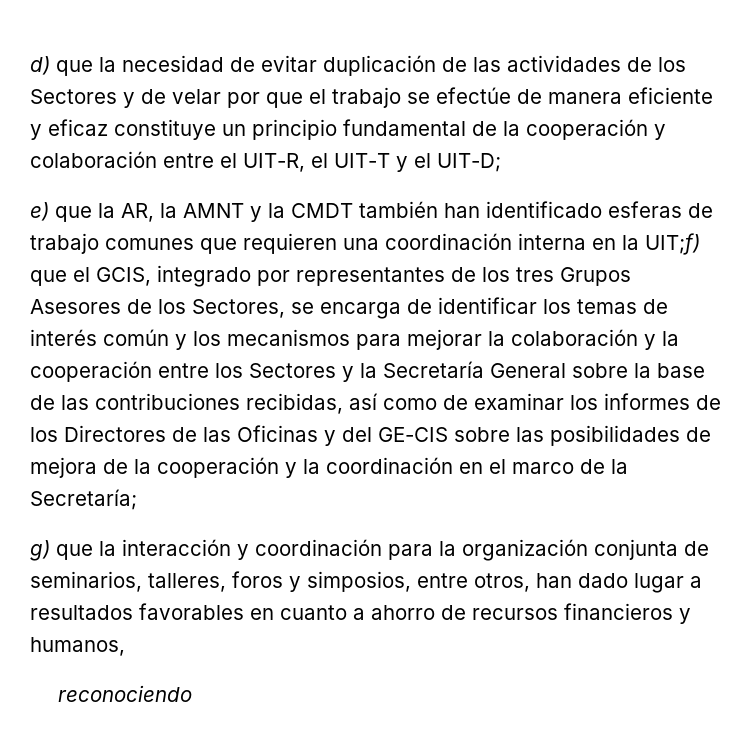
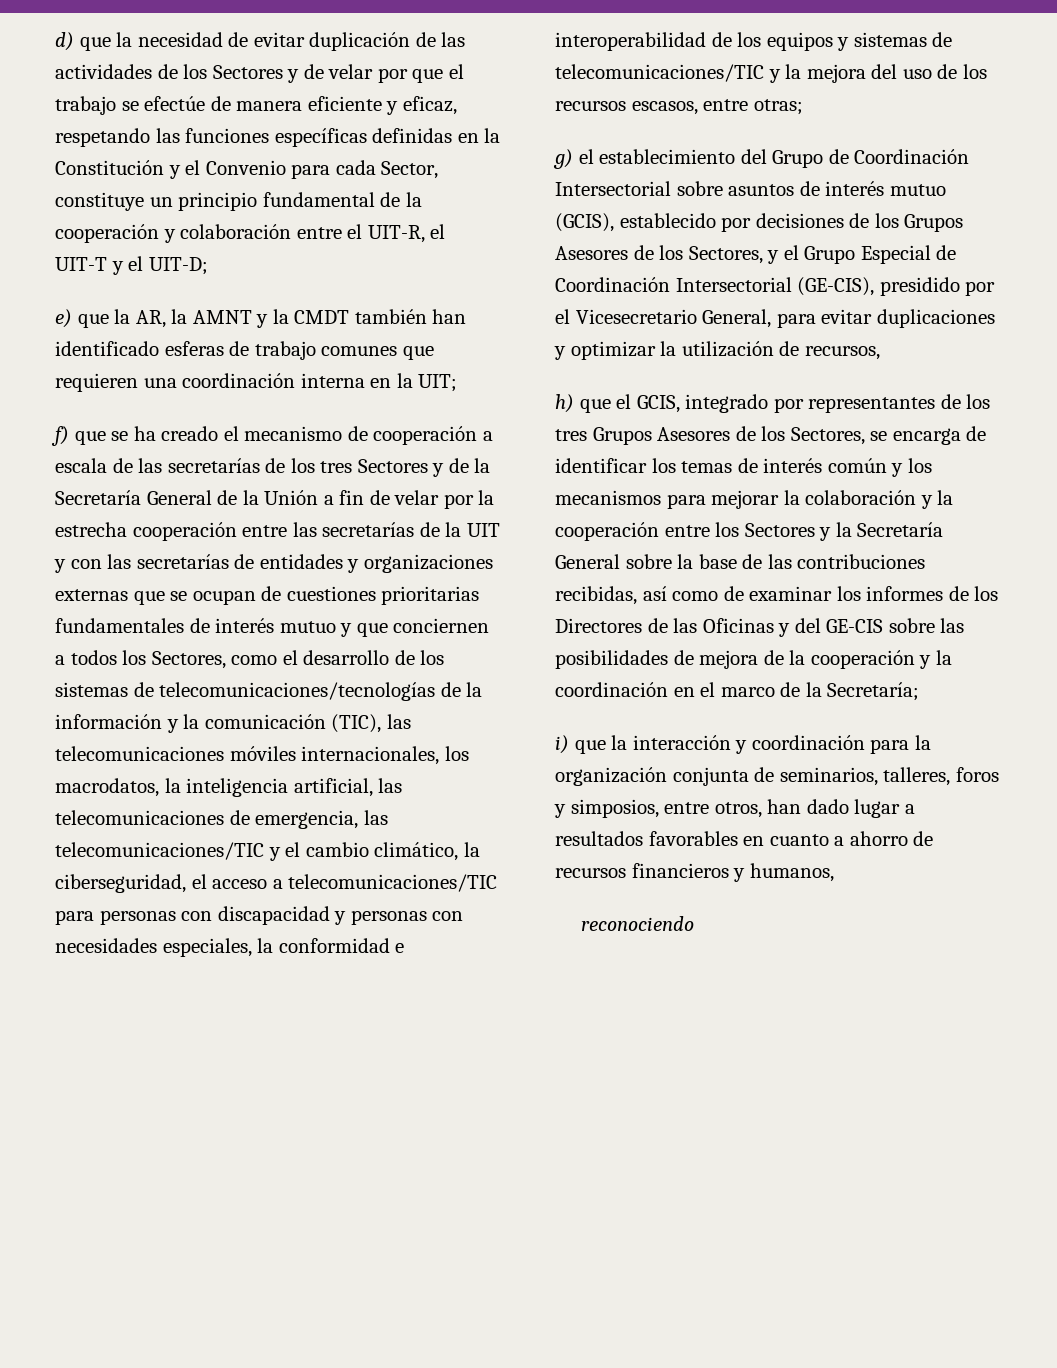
- d) que la necesidad de evitar duplicación de las actividades de los Sectores y de velar por que el trabajo se efectúe de manera eficiente y eficaz constituye un principio fundamental de la cooperación y colaboración entre el UIT-R, el UIT-T y el UIT-D;
+ d) que la necesidad de evitar duplicación de las actividades de los Sectores y de velar por que el trabajo se efectúe de manera eficiente y eficaz, respetando las funciones específicas definidas en la Constitución y el Convenio para cada Sector, constituye un principio fundamental de la cooperación y colaboración entre el UIT-R, el UIT-T y el UIT-D;
- e) que la AR, la AMNT y la CMDT también han identificado esferas de trabajo comunes que requieren una coordinación interna en la UIT;f) que el GCIS, integrado por representantes de los tres Grupos Asesores de los Sectores, se encarga de identificar los temas de interés común y los mecanismos para mejorar la colaboración y la cooperación entre los Sectores y la Secretaría General sobre la base de las contribuciones recibidas, así como de examinar los informes de los Directores de las Oficinas y del GE-CIS sobre las posibilidades de mejora de la cooperación y la coordinación en el marco de la Secretaría;
+ e) que la AR, la AMNT y la CMDT también han identificado esferas de trabajo comunes que requieren una coordinación interna en la UIT;
+ f) que se ha creado el mecanismo de cooperación a escala de las secretarías de los tres Sectores y de la Secretaría General de la Unión a fin de velar por la estrecha cooperación entre las secretarías de la UIT y con las secretarías de entidades y organizaciones externas que se ocupan de cuestiones prioritarias fundamentales de interés mutuo y que conciernen a todos los Sectores, como el desarrollo de los sistemas de telecomunicaciones/tecnologías de la información y la comunicación (TIC), las telecomunicaciones móviles internacionales, los macrodatos, la inteligencia artificial, las telecomunicaciones de emergencia, las telecomunicaciones/TIC y el cambio climático, la ciberseguridad, el acceso a telecomunicaciones/TIC para personas con discapacidad y personas con necesidades especiales, la conformidad e interoperabilidad de los equipos y sistemas de telecomunicaciones/TIC y la mejora del uso de los recursos escasos, entre otras;
+ g) el establecimiento del Grupo de Coordinación Intersectorial sobre asuntos de interés mutuo (GCIS), establecido por decisiones de los Grupos Asesores de los Sectores, y el Grupo Especial de Coordinación Intersectorial (GE-CIS), presidido por el Vicesecretario General, para evitar duplicaciones y optimizar la utilización de recursos,
+ h) que el GCIS, integrado por representantes de los tres Grupos Asesores de los Sectores, se encarga de identificar los temas de interés común y los mecanismos para mejorar la colaboración y la cooperación entre los Sectores y la Secretaría General sobre la base de las contribuciones recibidas, así como de examinar los informes de los Directores de las Oficinas y del GE-CIS sobre las posibilidades de mejora de la cooperación y la coordinación en el marco de la Secretaría;
- g) que la interacción y coordinación para la organización conjunta de seminarios, talleres, foros y simposios, entre otros, han dado lugar a resultados favorables en cuanto a ahorro de recursos financieros y humanos,
+ i) que la interacción y coordinación para la organización conjunta de seminarios, talleres, foros y simposios, entre otros, han dado lugar a resultados favorables en cuanto a ahorro de recursos financieros y humanos,

